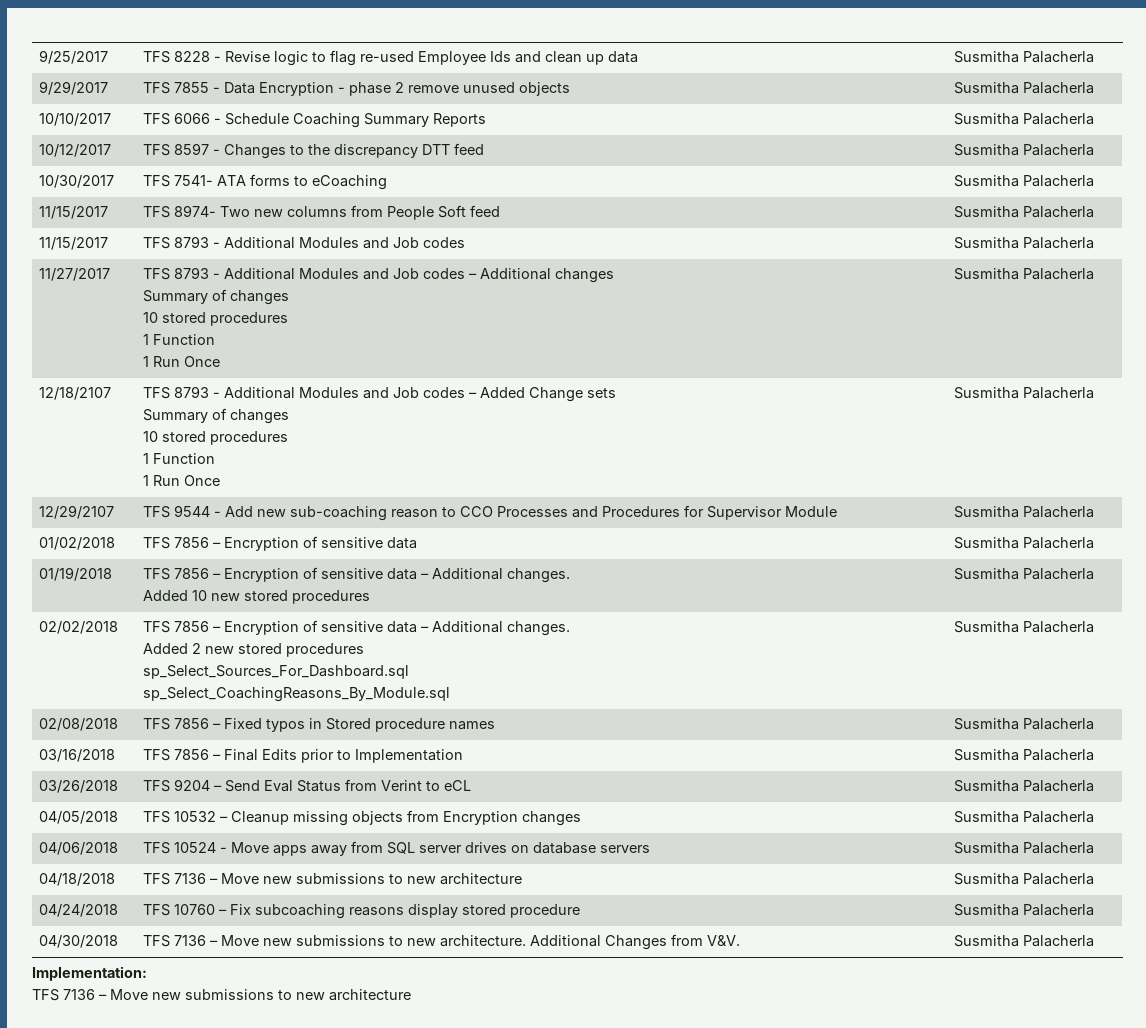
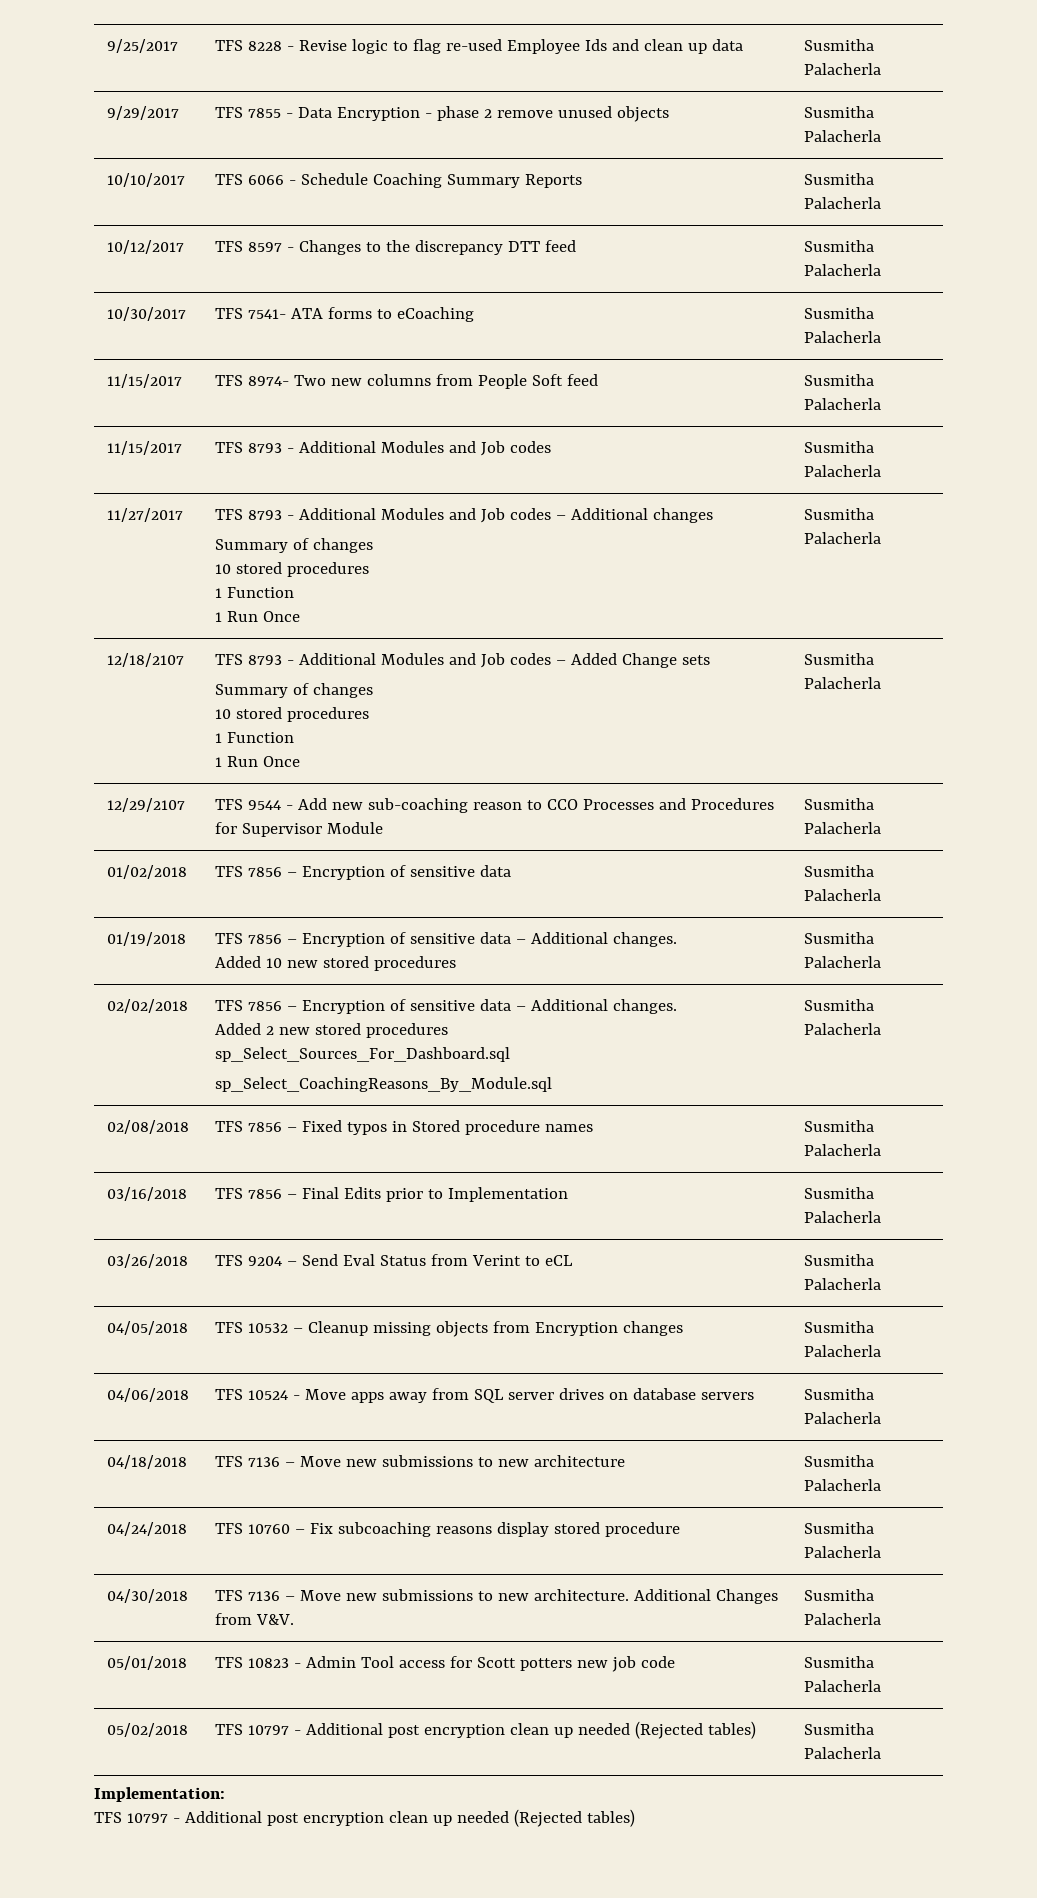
+ 05/01/2018 | TFS 10823 - Admin Tool access for Scott potters new job code | Susmitha Palacherla
+ 05/02/2018 | TFS 10797 - Additional post encryption clean up needed (Rejected tables) | Susmitha Palacherla
  Implementation:
- TFS 7136 – Move new submissions to new architecture
+ TFS 10797 - Additional post encryption clean up needed (Rejected tables)

